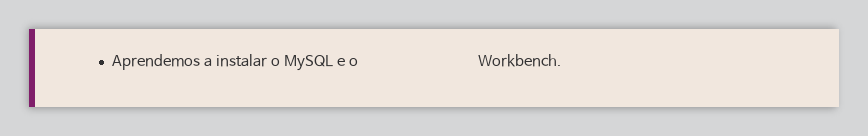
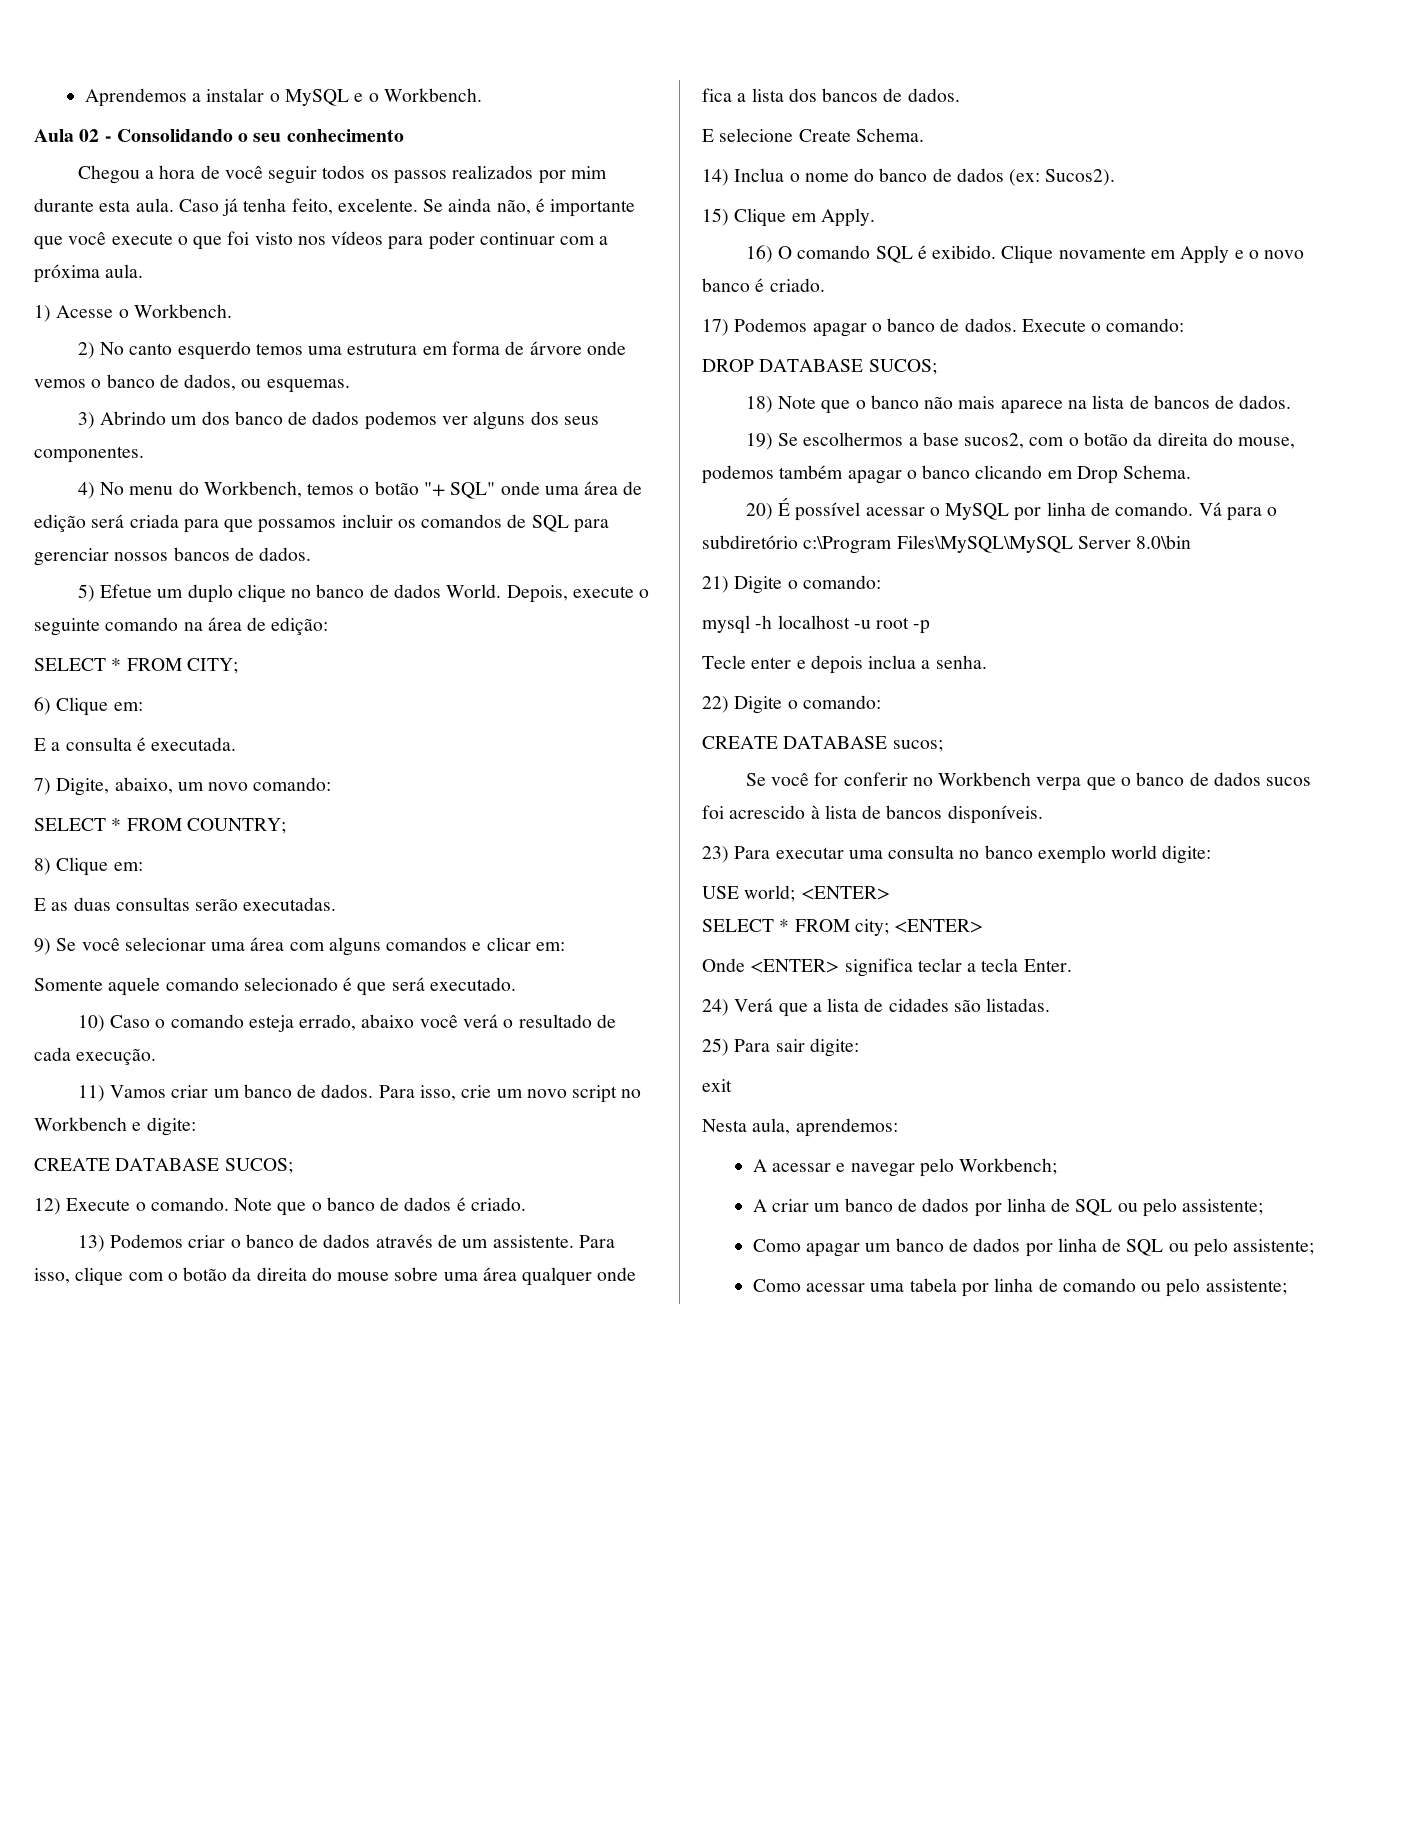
+ Aula 02 - Consolidando o seu conhecimento
+ Chegou a hora de você seguir todos os passos realizados por mim durante esta aula. Caso já tenha feito, excelente. Se ainda não, é importante que você execute o que foi visto nos vídeos para poder continuar com a próxima aula.
+ 1) Acesse o Workbench.
+ 2) No canto esquerdo temos uma estrutura em forma de árvore onde vemos o banco de dados, ou esquemas.
+ 3) Abrindo um dos banco de dados podemos ver alguns dos seus componentes.
+ 4) No menu do Workbench, temos o botão "+ SQL" onde uma área de edição será criada para que possamos incluir os comandos de SQL para gerenciar nossos bancos de dados.
+ 5) Efetue um duplo clique no banco de dados World. Depois, execute o seguinte comando na área de edição:
+ SELECT * FROM CITY;
+ 6) Clique em:
+ E a consulta é executada.
+ 7) Digite, abaixo, um novo comando:
+ SELECT * FROM COUNTRY;
+ 8) Clique em:
+ E as duas consultas serão executadas.
+ 9) Se você selecionar uma área com alguns comandos e clicar em:
+ Somente aquele comando selecionado é que será executado.
+ 10) Caso o comando esteja errado, abaixo você verá o resultado de cada execução.
+ 11) Vamos criar um banco de dados. Para isso, crie um novo script no Workbench e digite:
+ CREATE DATABASE SUCOS;
+ 12) Execute o comando. Note que o banco de dados é criado.
+ 13) Podemos criar o banco de dados através de um assistente. Para isso, clique com o botão da direita do mouse sobre uma área qualquer onde fica a lista dos bancos de dados.
+ E selecione Create Schema.
+ 14) Inclua o nome do banco de dados (ex: Sucos2).
+ 15) Clique em Apply.
+ 16) O comando SQL é exibido. Clique novamente em Apply e o novo banco é criado.
+ 17) Podemos apagar o banco de dados. Execute o comando:
+ DROP DATABASE SUCOS;
+ 18) Note que o banco não mais aparece na lista de bancos de dados.
+ 19) Se escolhermos a base sucos2, com o botão da direita do mouse, podemos também apagar o banco clicando em Drop Schema.
+ 20) É possível acessar o MySQL por linha de comando. Vá para o subdiretório c:\Program Files\MySQL\MySQL Server 8.0\bin
+ 21) Digite o comando:
+ mysql -h localhost -u root -p
+ Tecle enter e depois inclua a senha.
+ 22) Digite o comando:
+ CREATE DATABASE sucos;
+ Se você for conferir no Workbench verpa que o banco de dados sucos foi acrescido à lista de bancos disponíveis.
+ 23) Para executar uma consulta no banco exemplo world digite:
+ USE world; <ENTER>
+ SELECT * FROM city; <ENTER>
+ Onde <ENTER> significa teclar a tecla Enter.
+ 24) Verá que a lista de cidades são listadas.
+ 25) Para sair digite:
+ exit
+ Nesta aula, aprendemos:
+ A acessar e navegar pelo Workbench;
+ A criar um banco de dados por linha de SQL ou pelo assistente;
+ Como apagar um banco de dados por linha de SQL ou pelo assistente;
+ Como acessar uma tabela por linha de comando ou pelo assistente;

